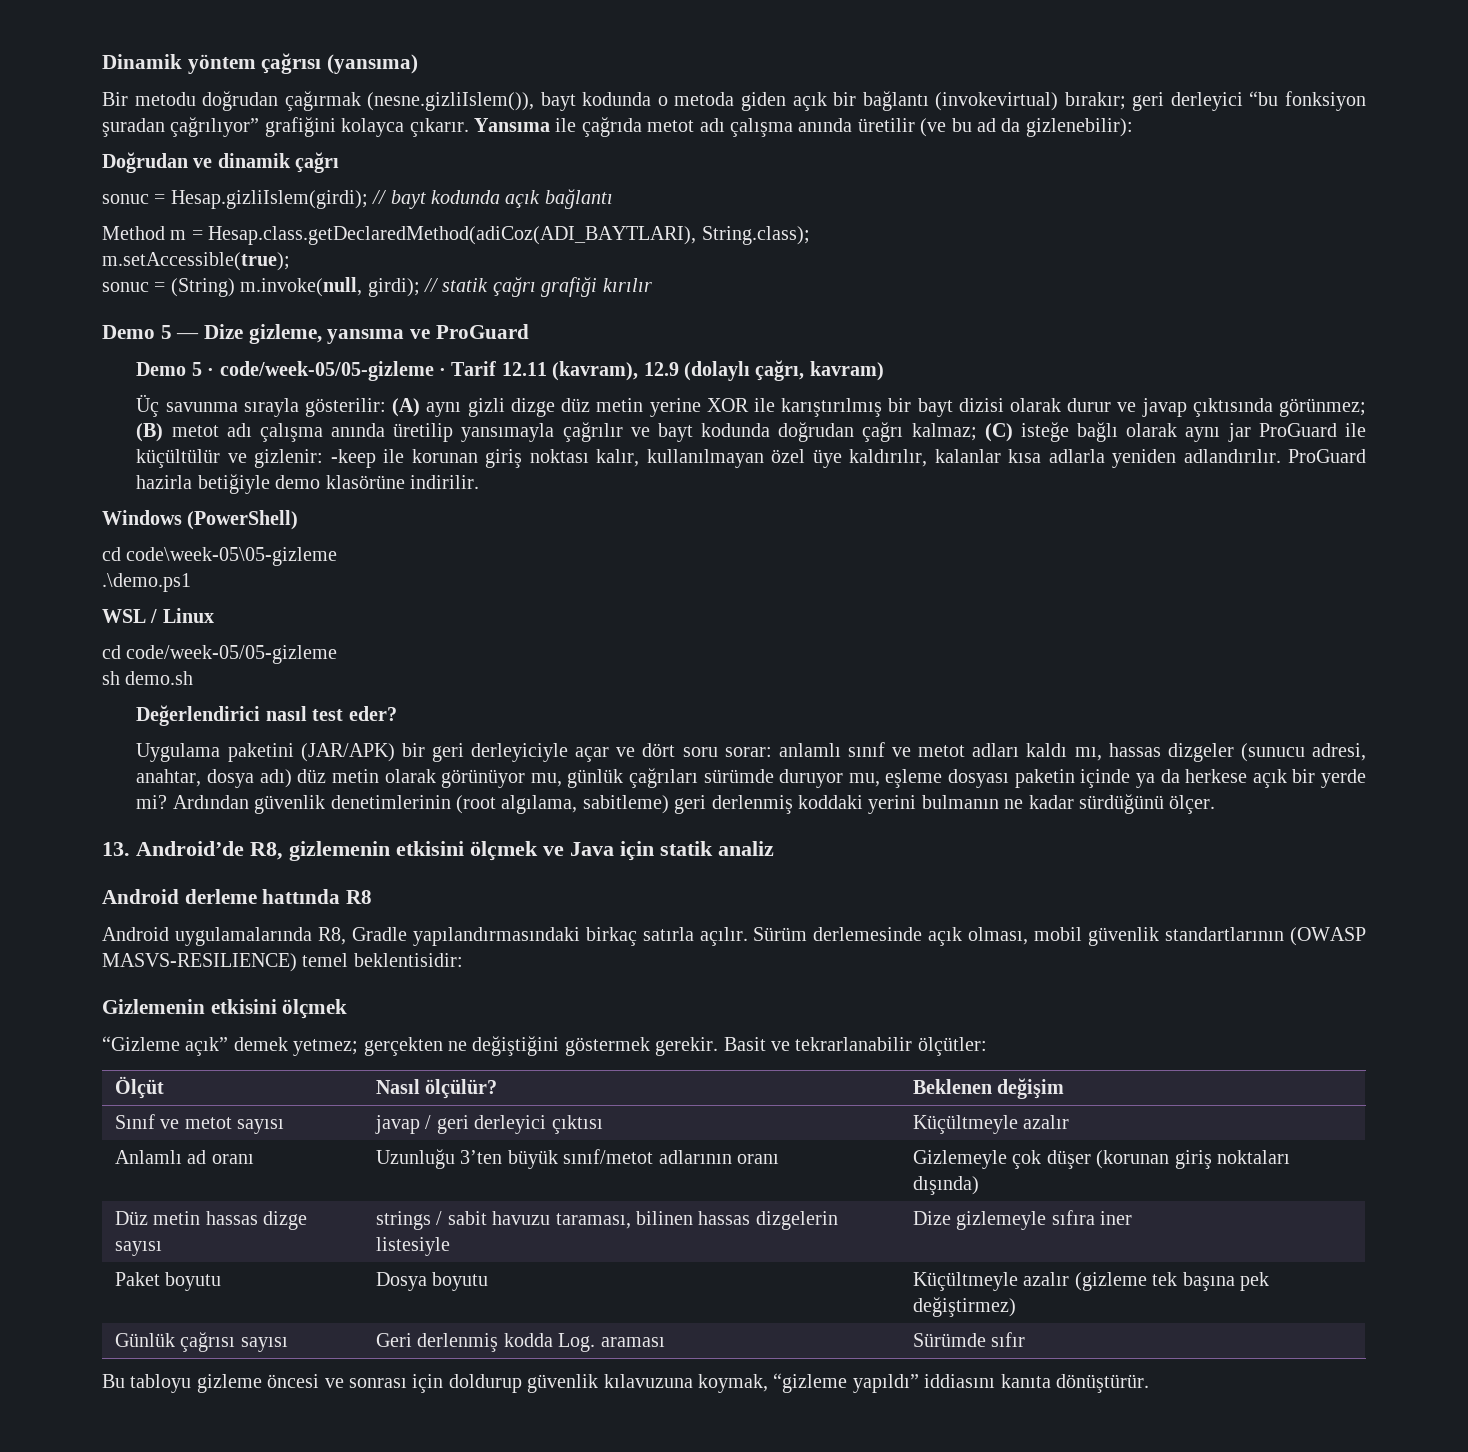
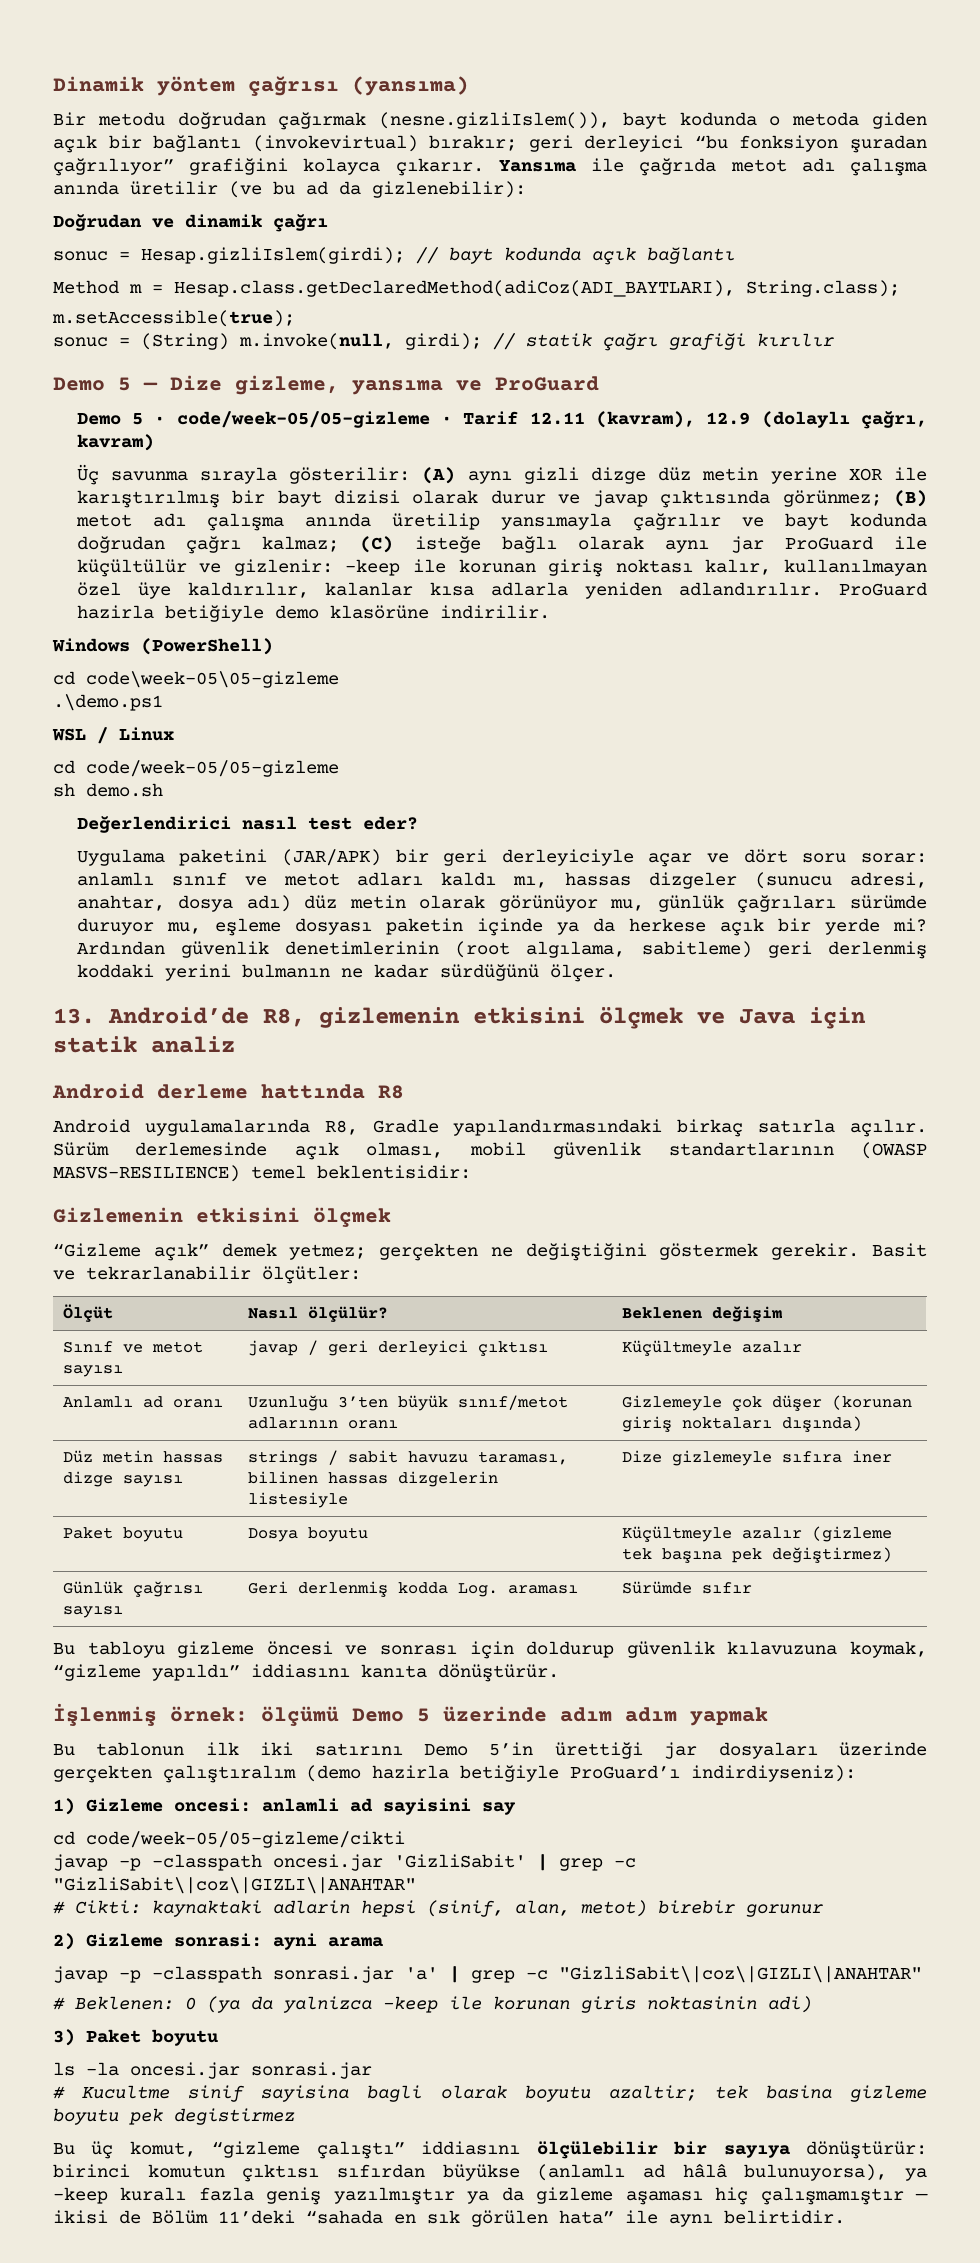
+ İşlenmiş örnek: ölçümü Demo 5 üzerinde adım adım yapmak
+ Bu tablonun ilk iki satırını Demo 5’in ürettiği jar dosyaları üzerinde gerçekten çalıştıralım (demo hazirla betiğiyle ProGuard’ı indirdiyseniz):
+ 1) Gizleme oncesi: anlamli ad sayisini say
+ cd code/week-05/05-gizleme/cikti
+ javap -p -classpath oncesi.jar 'GizliSabit' | grep -c "GizliSabit\|coz\|GIZLI\|ANAHTAR"
+ # Cikti: kaynaktaki adlarin hepsi (sinif, alan, metot) birebir gorunur
+ 2) Gizleme sonrasi: ayni arama
+ javap -p -classpath sonrasi.jar 'a' | grep -c "GizliSabit\|coz\|GIZLI\|ANAHTAR"
+ # Beklenen: 0 (ya da yalnizca -keep ile korunan giris noktasinin adi)
+ 3) Paket boyutu
+ ls -la oncesi.jar sonrasi.jar
+ # Kucultme sinif sayisina bagli olarak boyutu azaltir; tek basina gizleme boyutu pek degistirmez
+ Bu üç komut, “gizleme çalıştı” iddiasını ölçülebilir bir sayıya dönüştürür: birinci komutun çıktısı sıfırdan büyükse (anlamlı ad hâlâ bulunuyorsa), ya -keep kuralı fazla geniş yazılmıştır ya da gizleme aşaması hiç çalışmamıştır — ikisi de Bölüm 11’deki “sahada en sık görülen hata” ile aynı belirtidir.

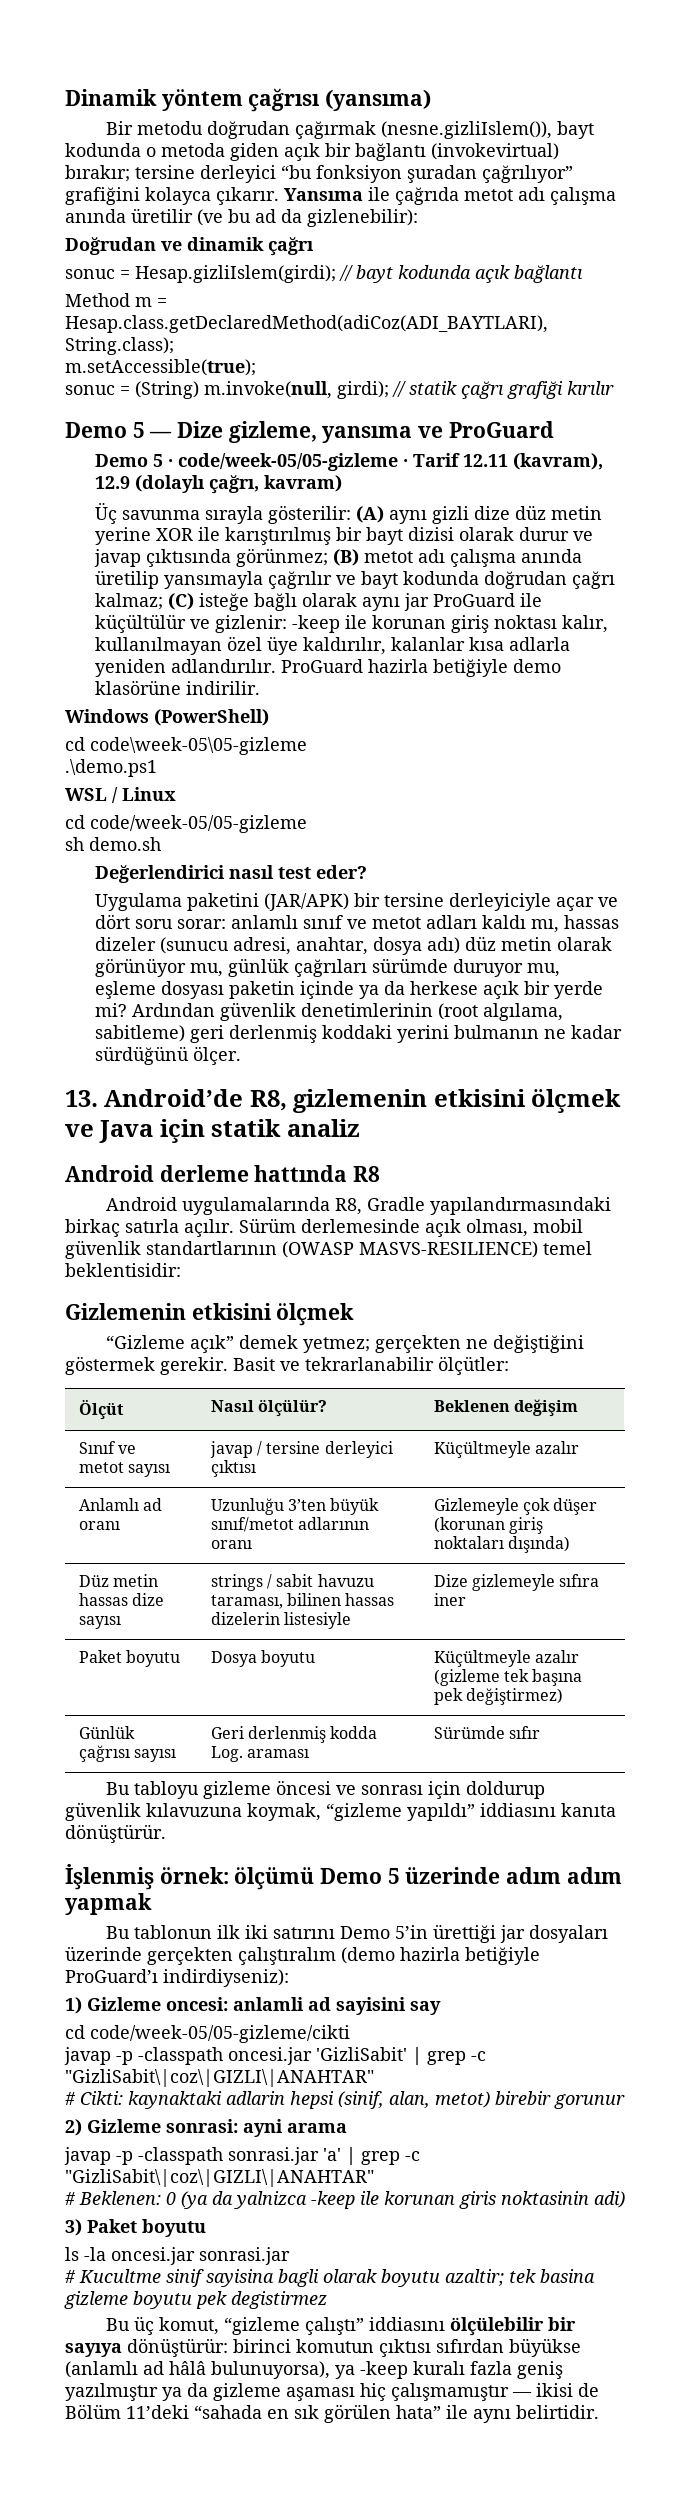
- Bir metodu doğrudan çağırmak (nesne.gizliIslem()), bayt kodunda o metoda giden açık bir bağlantı (invokevirtual) bırakır; geri derleyici “bu fonksiyon şuradan çağrılıyor” grafiğini kolayca çıkarır.
+ Bir metodu doğrudan çağırmak (nesne.gizliIslem()), bayt kodunda o metoda giden açık bir bağlantı (invokevirtual) bırakır; tersine derleyici “bu fonksiyon şuradan çağrılıyor” grafiğini kolayca çıkarır.
- (A) aynı gizli dizge düz metin yerine XOR ile karıştırılmış bir bayt dizisi olarak durur ve javap çıktısında görünmez;
+ (A) aynı gizli dize düz metin yerine XOR ile karıştırılmış bir bayt dizisi olarak durur ve javap çıktısında görünmez;
- Uygulama paketini (JAR/APK) bir geri derleyiciyle açar ve dört soru sorar: anlamlı sınıf ve metot adları kaldı mı, hassas dizgeler (sunucu adresi, anahtar, dosya adı) düz metin olarak görünüyor mu, günlük çağrıları sürümde duruyor mu, eşleme dosyası paketin içinde ya da herkese açık bir yerde mi?
+ Uygulama paketini (JAR/APK) bir tersine derleyiciyle açar ve dört soru sorar: anlamlı sınıf ve metot adları kaldı mı, hassas dizeler (sunucu adresi, anahtar, dosya adı) düz metin olarak görünüyor mu, günlük çağrıları sürümde duruyor mu, eşleme dosyası paketin içinde ya da herkese açık bir yerde mi?
- Sınıf ve metot sayısı | javap / geri derleyici çıktısı | Küçültmeyle azalır
+ Sınıf ve metot sayısı | javap / tersine derleyici çıktısı | Küçültmeyle azalır
- Düz metin hassas dizge sayısı | strings / sabit havuzu taraması, bilinen hassas dizgelerin listesiyle | Dize gizlemeyle sıfıra iner
+ Düz metin hassas dize sayısı | strings / sabit havuzu taraması, bilinen hassas dizelerin listesiyle | Dize gizlemeyle sıfıra iner

